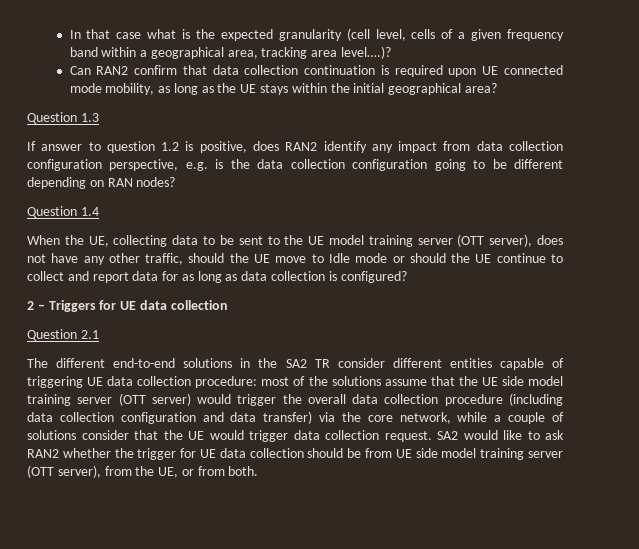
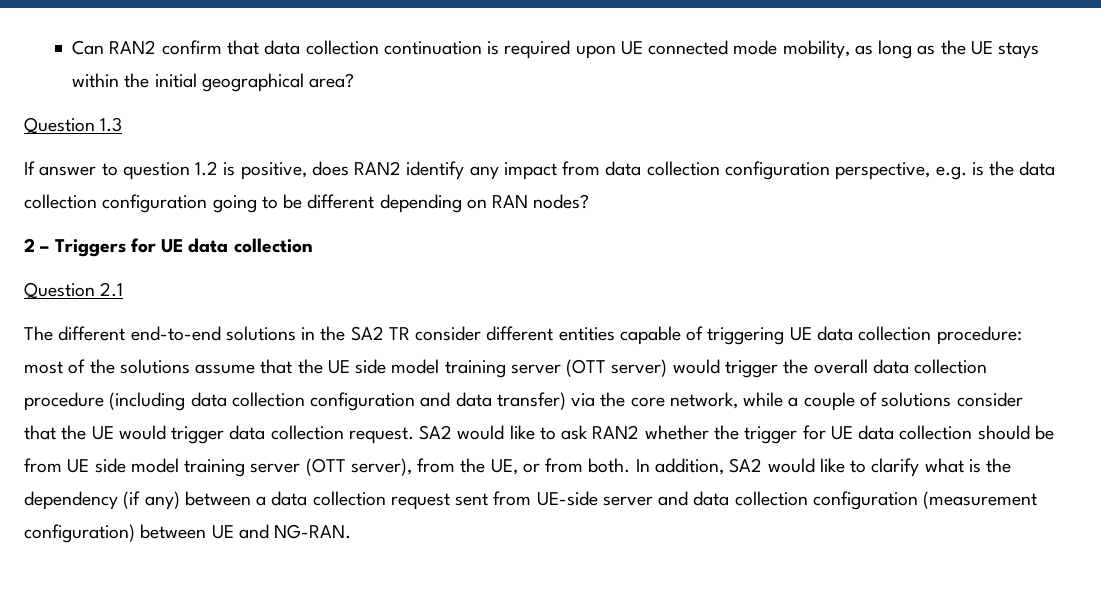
- In that case what is the expected granularity (cell level, cells of a given frequency band within a geographical area, tracking area level….)?
- Question 1.4
- When the UE, collecting data to be sent to the UE model training server (OTT server), does not have any other traffic, should the UE move to Idle mode or should the UE continue to collect and report data for as long as data collection is configured?
+ In addition, SA2 would like to clarify what is the dependency (if any) between a data collection request sent from UE-side server and data collection configuration (measurement configuration) between UE and NG-RAN.

